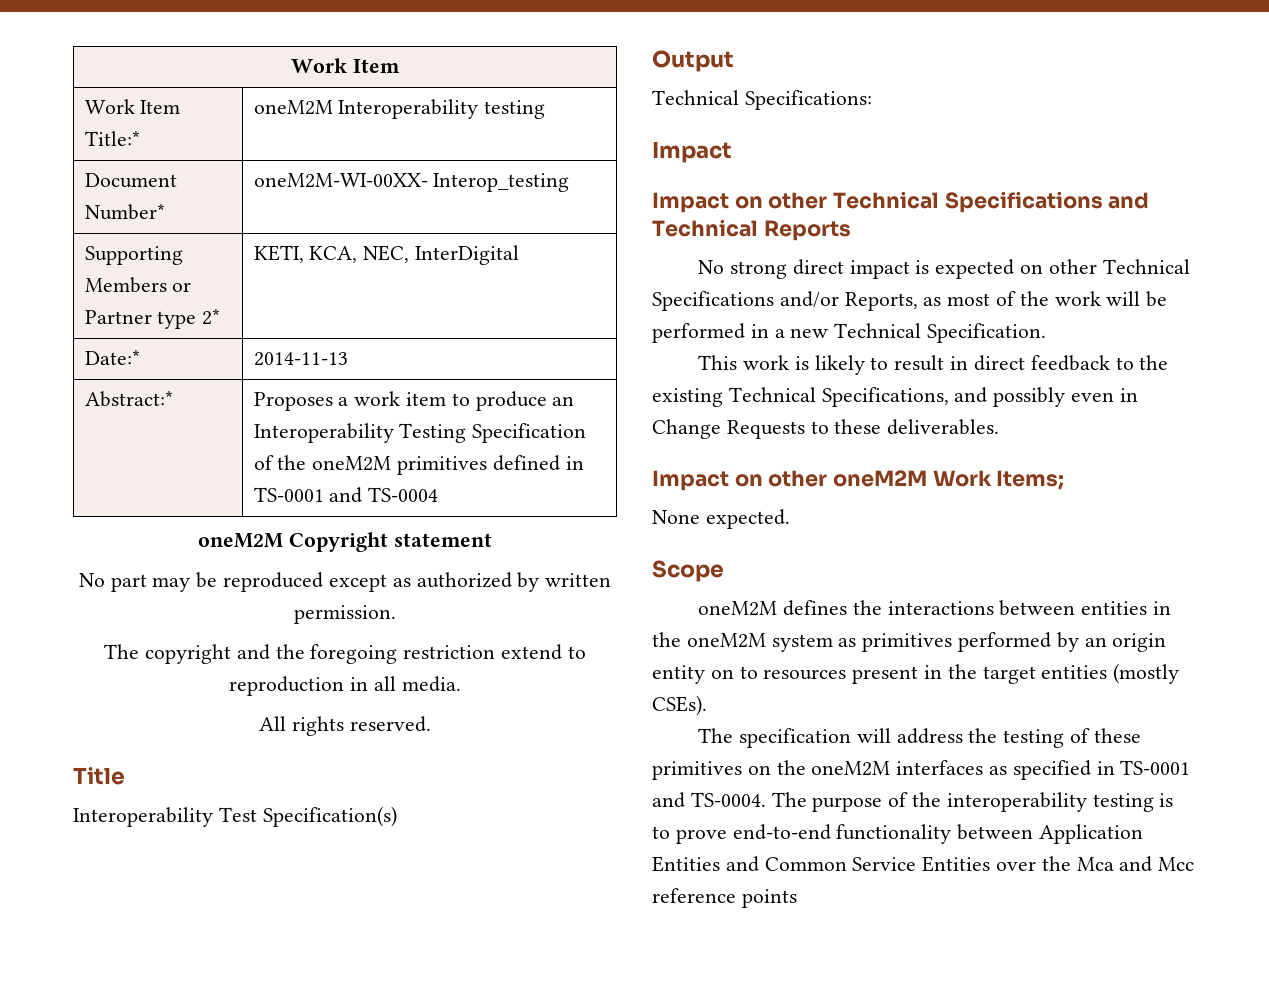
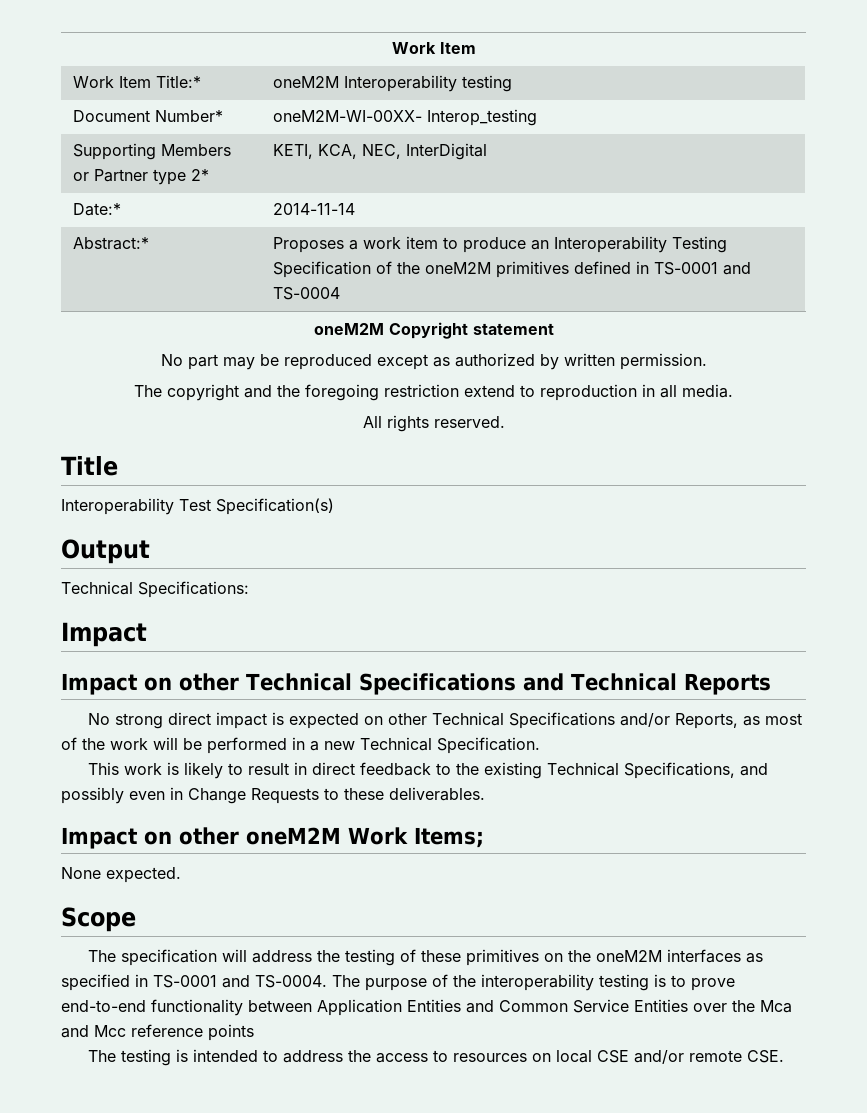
- Date:* | 2014-11-13
+ Date:* | 2014-11-14
- oneM2M defines the interactions between entities in the oneM2M system as primitives performed by an origin entity on to resources present in the target entities (mostly CSEs).
+ The testing is intended to address the access to resources on local CSE and/or remote CSE.

